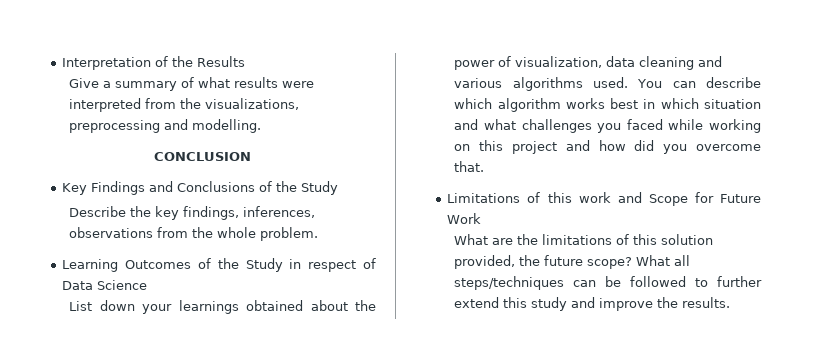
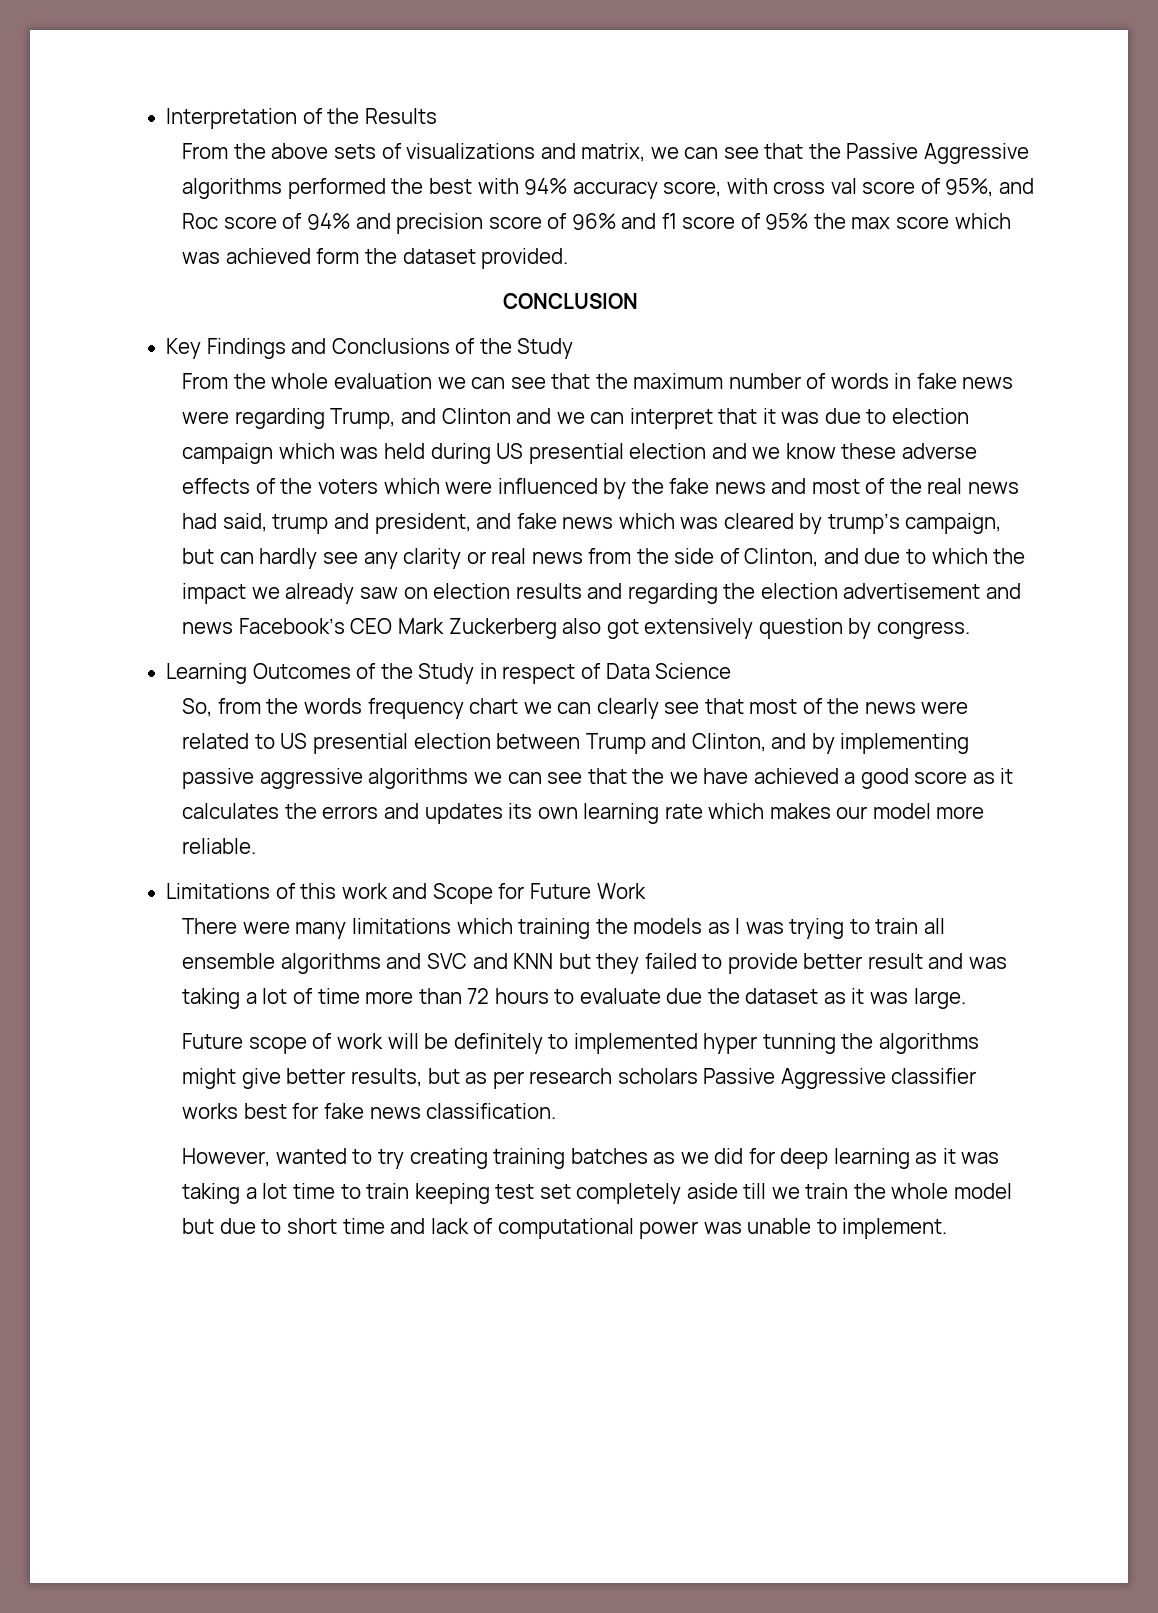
- Give a summary of what results were interpreted from the visualizations, preprocessing and modelling.
+ From the above sets of visualizations and matrix, we can see that the Passive Aggressive algorithms performed the best with 94% accuracy score, with cross val score of 95%, and Roc score of 94% and precision score of 96% and f1 score of 95% the max score which was achieved form the dataset provided.
- Describe the key findings, inferences, observations from the whole problem.
+ From the whole evaluation we can see that the maximum number of words in fake news were regarding Trump, and Clinton and we can interpret that it was due to election campaign which was held during US presential election and we know these adverse effects of the voters which were influenced by the fake news and most of the real news had said, trump and president, and fake news which was cleared by trump’s campaign, but can hardly see any clarity or real news from the side of Clinton, and due to which the impact we already saw on election results and regarding the election advertisement and news Facebook’s CEO Mark Zuckerberg also got extensively question by congress.
- List down your learnings obtained about the power of visualization, data cleaning and various algorithms used. You can describe which algorithm works best in which situation and what challenges you faced while working on this project and how did you overcome that.
+ So, from the words frequency chart we can clearly see that most of the news were related to US presential election between Trump and Clinton, and by implementing passive aggressive algorithms we can see that the we have achieved a good score as it calculates the errors and updates its own learning rate which makes our model more reliable.
- What are the limitations of this solution provided, the future scope? What all steps/techniques can be followed to further extend this study and improve the results.
+ There were many limitations which training the models as I was trying to train all ensemble algorithms and SVC and KNN but they failed to provide better result and was taking a lot of time more than 72 hours to evaluate due the dataset as it was large.
+ Future scope of work will be definitely to implemented hyper tunning the algorithms might give better results, but as per research scholars Passive Aggressive classifier works best for fake news classification.
+ However, wanted to try creating training batches as we did for deep learning as it was taking a lot time to train keeping test set completely aside till we train the whole model but due to short time and lack of computational power was unable to implement.

